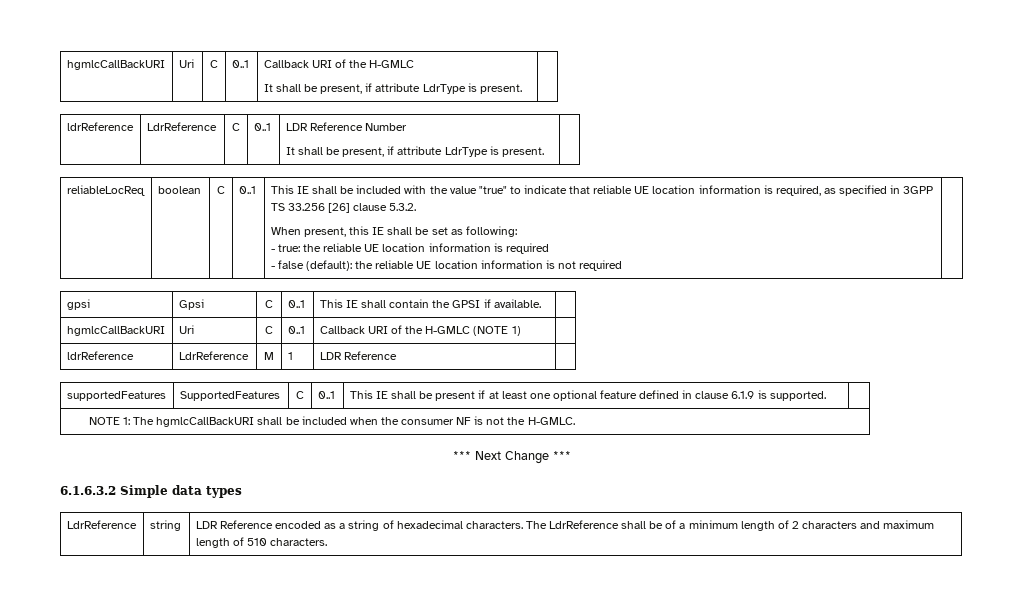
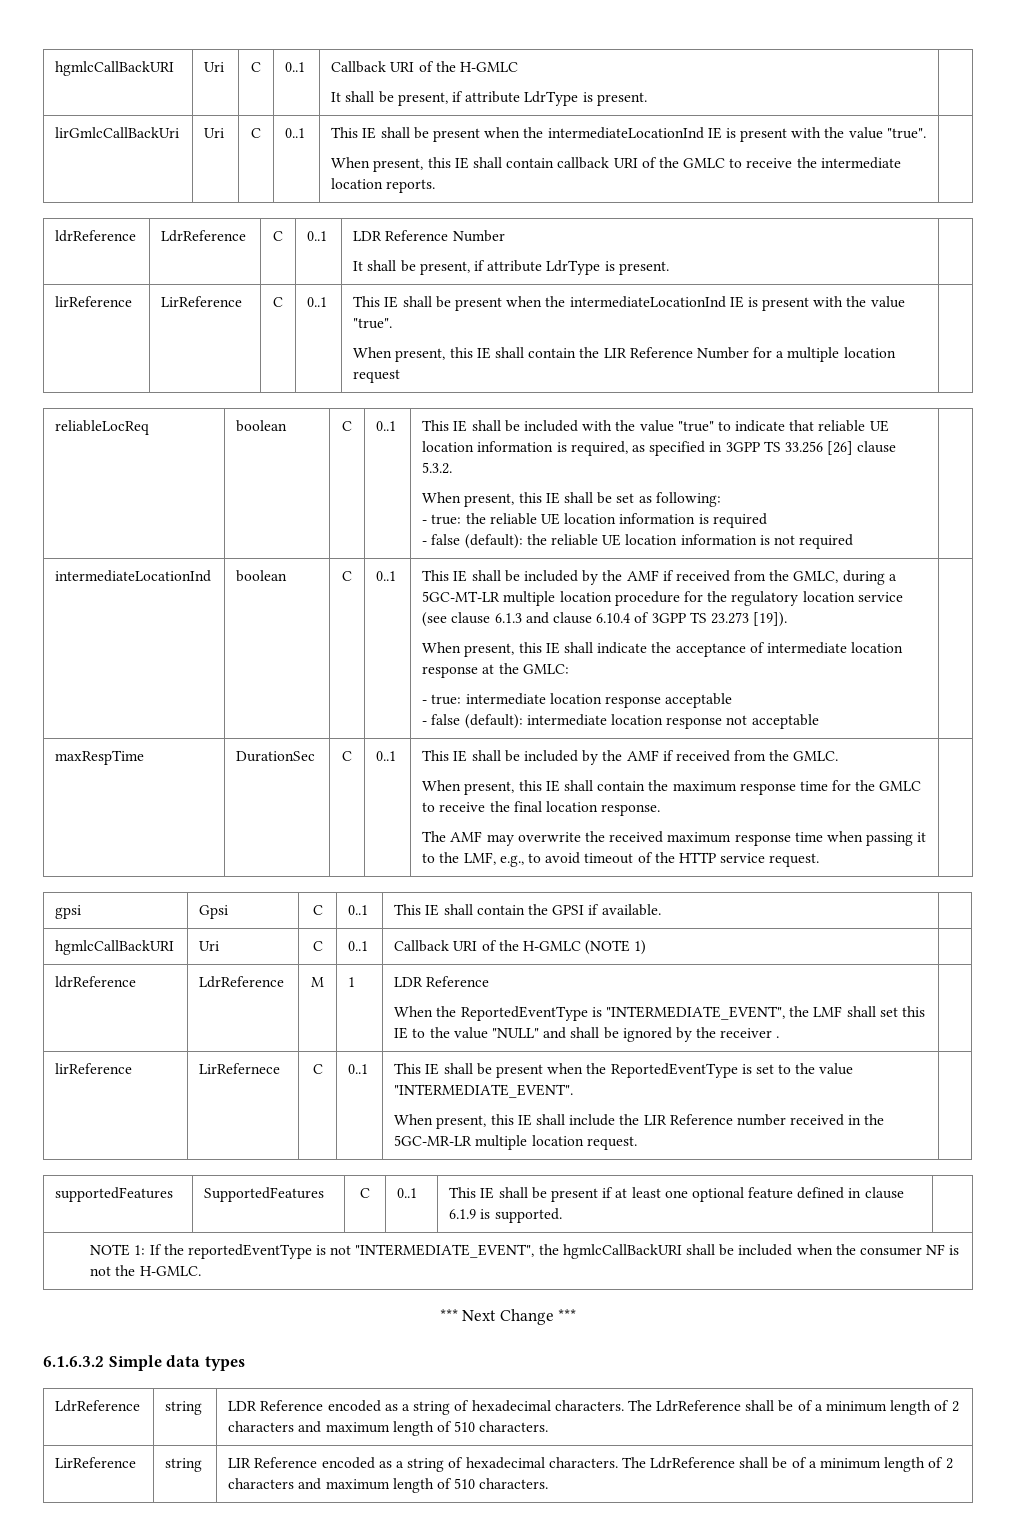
+ lirGmlcCallBackUri | Uri | C | 0..1 | This IE shall be present when the intermediateLocationInd IE is present with the value "true".
+ When present, this IE shall contain callback URI of the GMLC to receive the intermediate location reports. |
+ lirReference | LirReference | C | 0..1 | This IE shall be present when the intermediateLocationInd IE is present with the value "true".
+ When present, this IE shall contain the LIR Reference Number for a multiple location request |
+ intermediateLocationInd | boolean | C | 0..1 | This IE shall be included by the AMF if received from the GMLC, during a 5GC-MT-LR multiple location procedure for the regulatory location service (see clause 6.1.3 and clause 6.10.4 of 3GPP TS 23.273 [19]).
+ When present, this IE shall indicate the acceptance of intermediate location response at the GMLC:
+ - true: intermediate location response acceptable
+ - false (default): intermediate location response not acceptable |
+ maxRespTime | DurationSec | C | 0..1 | This IE shall be included by the AMF if received from the GMLC.
+ When present, this IE shall contain the maximum response time for the GMLC to receive the final location response.
+ The AMF may overwrite the received maximum response time when passing it to the LMF, e.g., to avoid timeout of the HTTP service request.
- ldrReference | LdrReference | M | 1 | LDR Reference |
+ ldrReference | LdrReference | M | 1 | LDR Reference
+ When the ReportedEventType is "INTERMEDIATE_EVENT", the LMF shall set this IE to the value "NULL" and shall be ignored by the receiver . |
+ lirReference | LirRefernece | C | 0..1 | This IE shall be present when the ReportedEventType is set to the value "INTERMEDIATE_EVENT".
+ When present, this IE shall include the LIR Reference number received in the 5GC-MR-LR multiple location request. |
- NOTE 1: The hgmlcCallBackURI shall be included when the consumer NF is not the H-GMLC.
+ NOTE 1: If the reportedEventType is not "INTERMEDIATE_EVENT", the hgmlcCallBackURI shall be included when the consumer NF is not the H-GMLC.
+ LirReference | string | LIR Reference encoded as a string of hexadecimal characters. The LdrReference shall be of a minimum length of 2 characters and maximum length of 510 characters.

